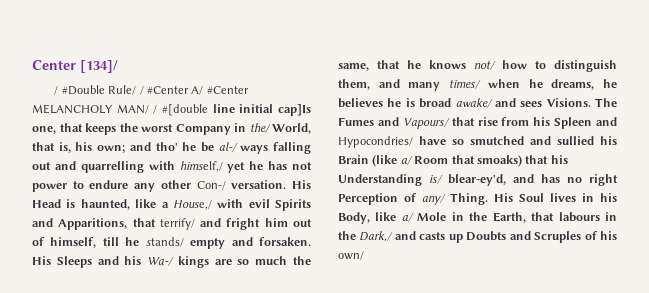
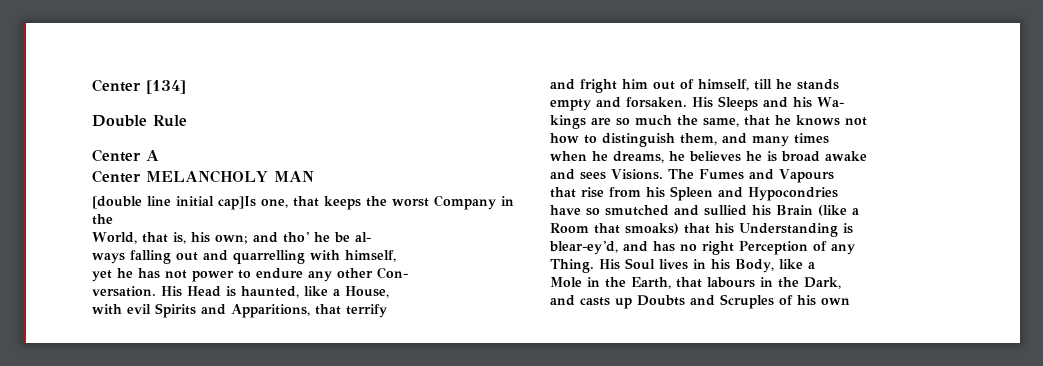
- Center [134]/
- / #Double Rule/ / #Center A/ #Center MELANCHOLY MAN/ / #[double line initial cap]Is one, that keeps the worst Company in the/ World, that is, his own; and tho' he be al-/ ways falling out and quarrelling with himself,/ yet he has not power to endure any other Con-/ versation.
+ Center [134]
+ Double Rule
+ Center A
+ Center MELANCHOLY MAN
+ [double line initial cap]Is one, that keeps the worst Company in the
+ World, that is, his own; and tho' he be al-
+ ways falling out and quarrelling with himself,
+ yet he has not power to endure any other Con-
+ versation.
- His Head is haunted, like a House,/ with evil Spirits and Apparitions, that terrify/ and fright him out of himself, till he stands/ empty and forsaken.
+ His Head is haunted, like a House,
+ with evil Spirits and Apparitions, that terrify
+ and fright him out of himself, till he stands
+ empty and forsaken.
- His Sleeps and his Wa-/ kings are so much the same, that he knows not/ how to distinguish them, and many times/ when he dreams, he believes he is broad awake/ and sees Visions.
+ His Sleeps and his Wa-
+ kings are so much the same, that he knows not
+ how to distinguish them, and many times
+ when he dreams, he believes he is broad awake
+ and sees Visions.
- The Fumes and Vapours/ that rise from his Spleen and Hypocondries/ have so smutched and sullied his Brain (like a/ Room that smoaks) that his Understanding is/ blear-ey'd, and has no right Perception of any/ Thing.
+ The Fumes and Vapours
+ that rise from his Spleen and Hypocondries
+ have so smutched and sullied his Brain (like a
+ Room that smoaks) that his Understanding is
+ blear-ey'd, and has no right Perception of any
+ Thing.
- His Soul lives in his Body, like a/ Mole in the Earth, that labours in the Dark,/ and casts up Doubts and Scruples of his own/
+ His Soul lives in his Body, like a
+ Mole in the Earth, that labours in the Dark,
+ and casts up Doubts and Scruples of his own

